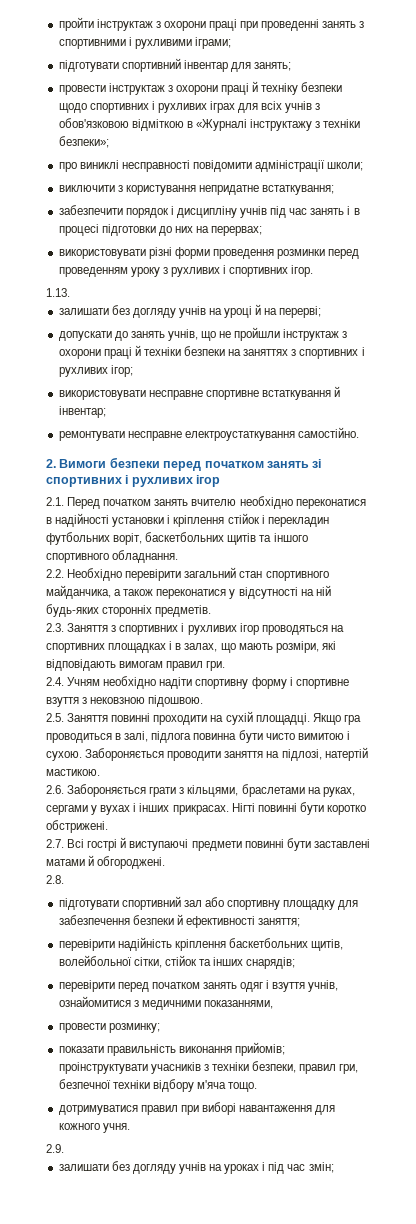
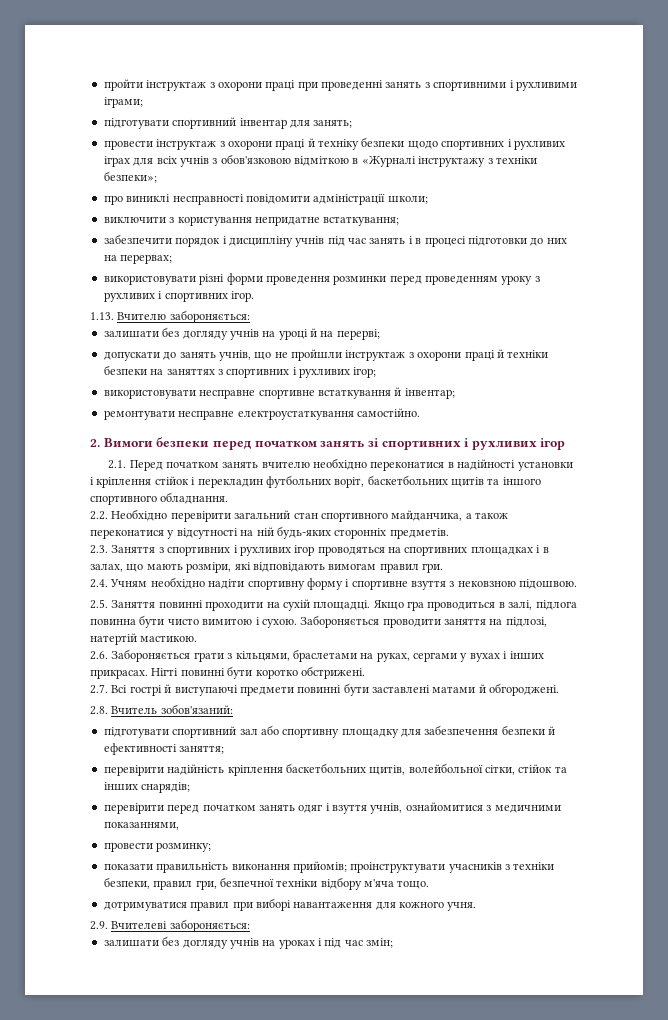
- 1.13.
+ 1.13. Вчителю забороняється:
- 2.8.
+ 2.8. Вчитель зобов'язаний:
- 2.9.
+ 2.9. Вчителеві забороняється:

